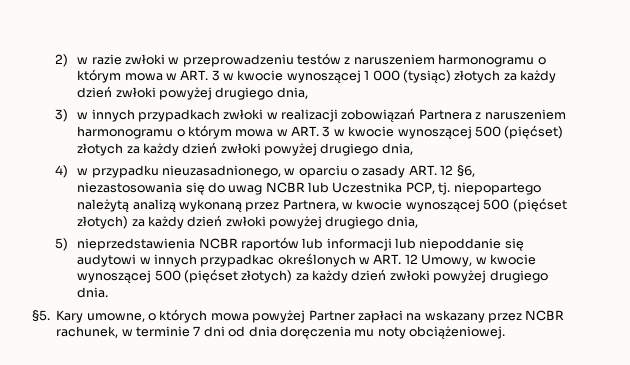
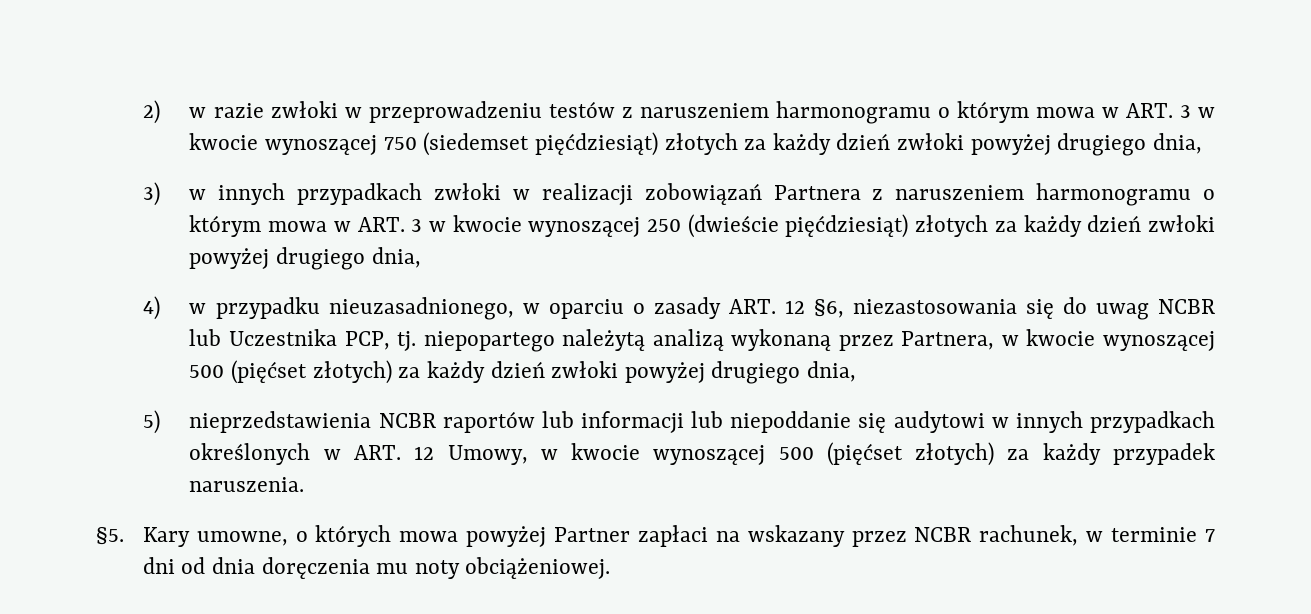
- 2) w razie zwłoki w przeprowadzeniu testów z naruszeniem harmonogramu o którym mowa w ART. 3 w kwocie wynoszącej 1 000 (tysiąc) złotych za każdy dzień zwłoki powyżej drugiego dnia,
+ 2) w razie zwłoki w przeprowadzeniu testów z naruszeniem harmonogramu o którym mowa w ART. 3 w kwocie wynoszącej 750 (siedemset pięćdziesiąt) złotych za każdy dzień zwłoki powyżej drugiego dnia,
- 3) w innych przypadkach zwłoki w realizacji zobowiązań Partnera z naruszeniem harmonogramu o którym mowa w ART. 3 w kwocie wynoszącej 500 (pięćset) złotych za każdy dzień zwłoki powyżej drugiego dnia,
+ 3) w innych przypadkach zwłoki w realizacji zobowiązań Partnera z naruszeniem harmonogramu o którym mowa w ART. 3 w kwocie wynoszącej 250 (dwieście pięćdziesiąt) złotych za każdy dzień zwłoki powyżej drugiego dnia,
- 5) nieprzedstawienia NCBR raportów lub informacji lub niepoddanie się audytowi w innych przypadkac określonych w ART. 12 Umowy, w kwocie wynoszącej 500 (pięćset złotych) za każdy dzień zwłoki powyżej drugiego dnia.
+ 5) nieprzedstawienia NCBR raportów lub informacji lub niepoddanie się audytowi w innych przypadkach określonych w ART. 12 Umowy, w kwocie wynoszącej 500 (pięćset złotych) za każdy przypadek naruszenia.

